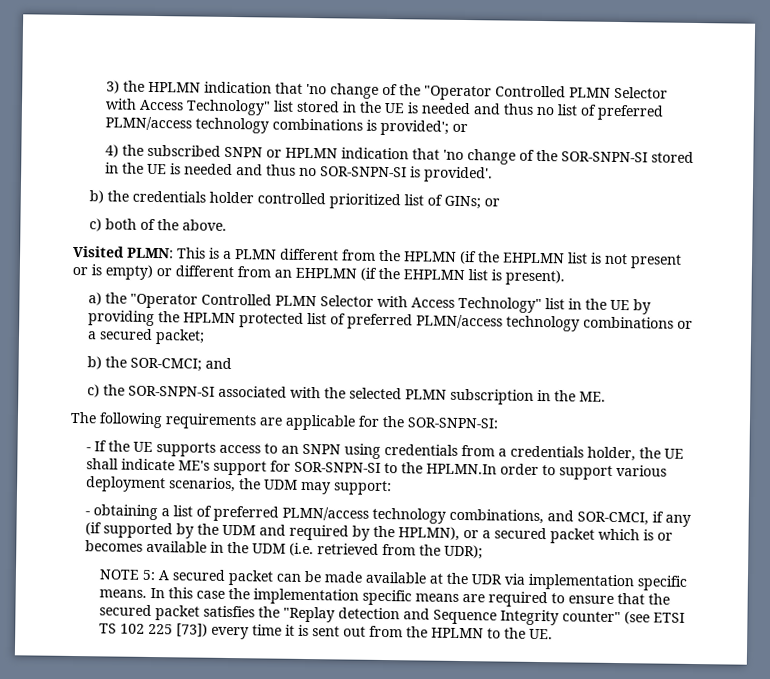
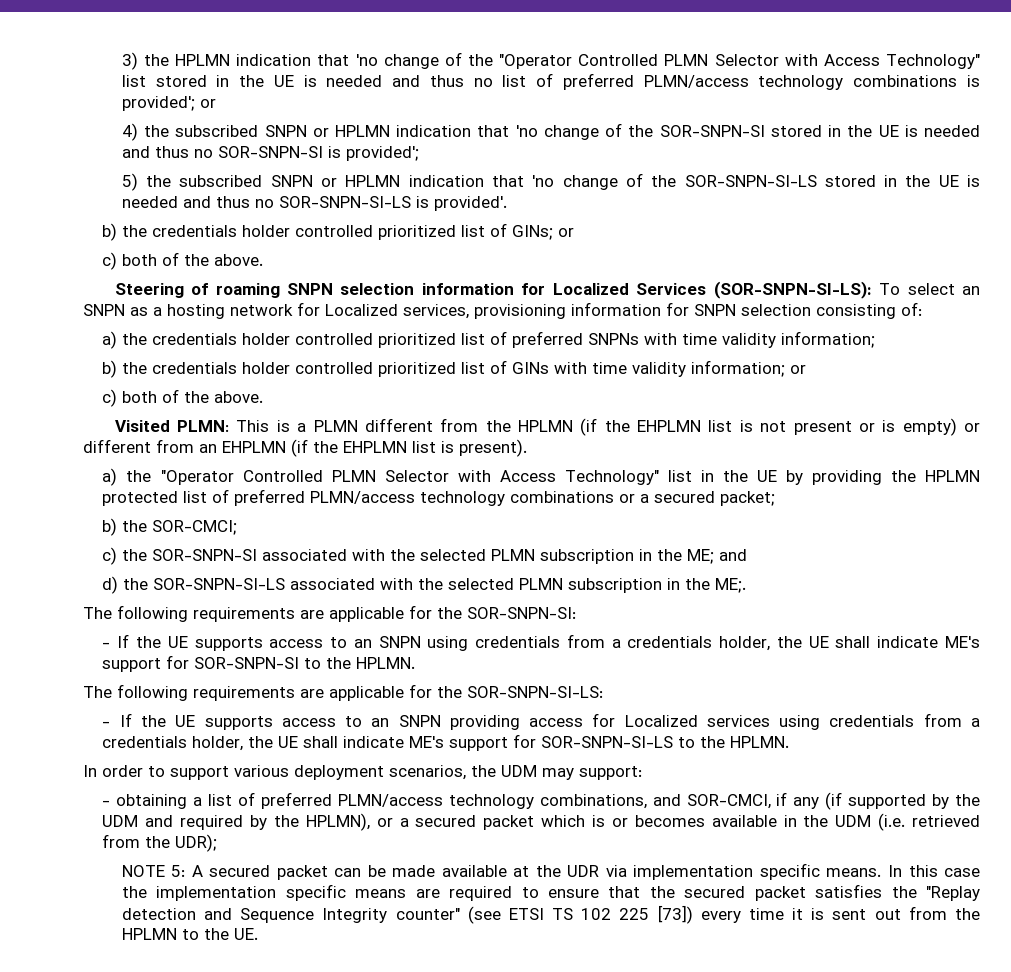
- 4) the subscribed SNPN or HPLMN indication that 'no change of the SOR-SNPN-SI stored in the UE is needed and thus no SOR-SNPN-SI is provided'.
+ 4) the subscribed SNPN or HPLMN indication that 'no change of the SOR-SNPN-SI stored in the UE is needed and thus no SOR-SNPN-SI is provided';
+ 5) the subscribed SNPN or HPLMN indication that 'no change of the SOR-SNPN-SI-LS stored in the UE is needed and thus no SOR-SNPN-SI-LS is provided'.
+ Steering of roaming SNPN selection information for Localized Services (SOR-SNPN-SI-LS): To select an SNPN as a hosting network for Localized services, provisioning information for SNPN selection consisting of:
+ a) the credentials holder controlled prioritized list of preferred SNPNs with time validity information;
+ b) the credentials holder controlled prioritized list of GINs with time validity information; or
+ c) both of the above.
- b) the SOR-CMCI; and
+ b) the SOR-CMCI;
- c) the SOR-SNPN-SI associated with the selected PLMN subscription in the ME.
+ c) the SOR-SNPN-SI associated with the selected PLMN subscription in the ME; and
+ d) the SOR-SNPN-SI-LS associated with the selected PLMN subscription in the ME;.
- - If the UE supports access to an SNPN using credentials from a credentials holder, the UE shall indicate ME's support for SOR-SNPN-SI to the HPLMN.In order to support various deployment scenarios, the UDM may support:
+ - If the UE supports access to an SNPN using credentials from a credentials holder, the UE shall indicate ME's support for SOR-SNPN-SI to the HPLMN.
+ The following requirements are applicable for the SOR-SNPN-SI-LS:
+ - If the UE supports access to an SNPN providing access for Localized services using credentials from a credentials holder, the UE shall indicate ME's support for SOR-SNPN-SI-LS to the HPLMN.
+ In order to support various deployment scenarios, the UDM may support:

